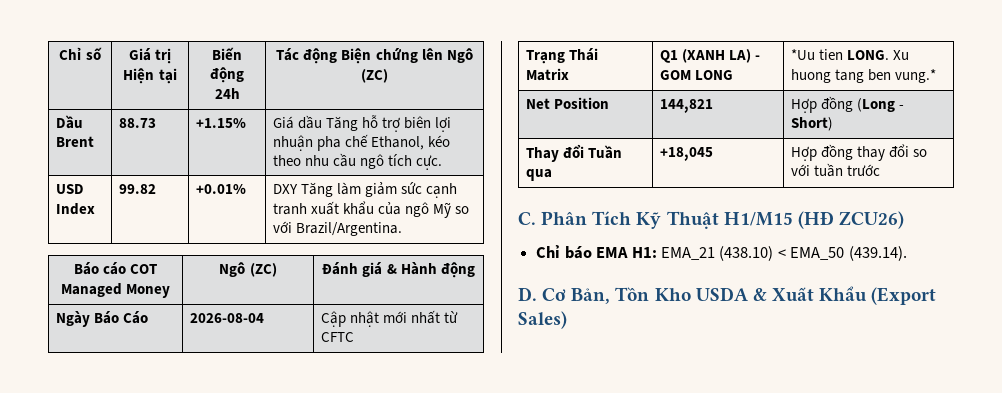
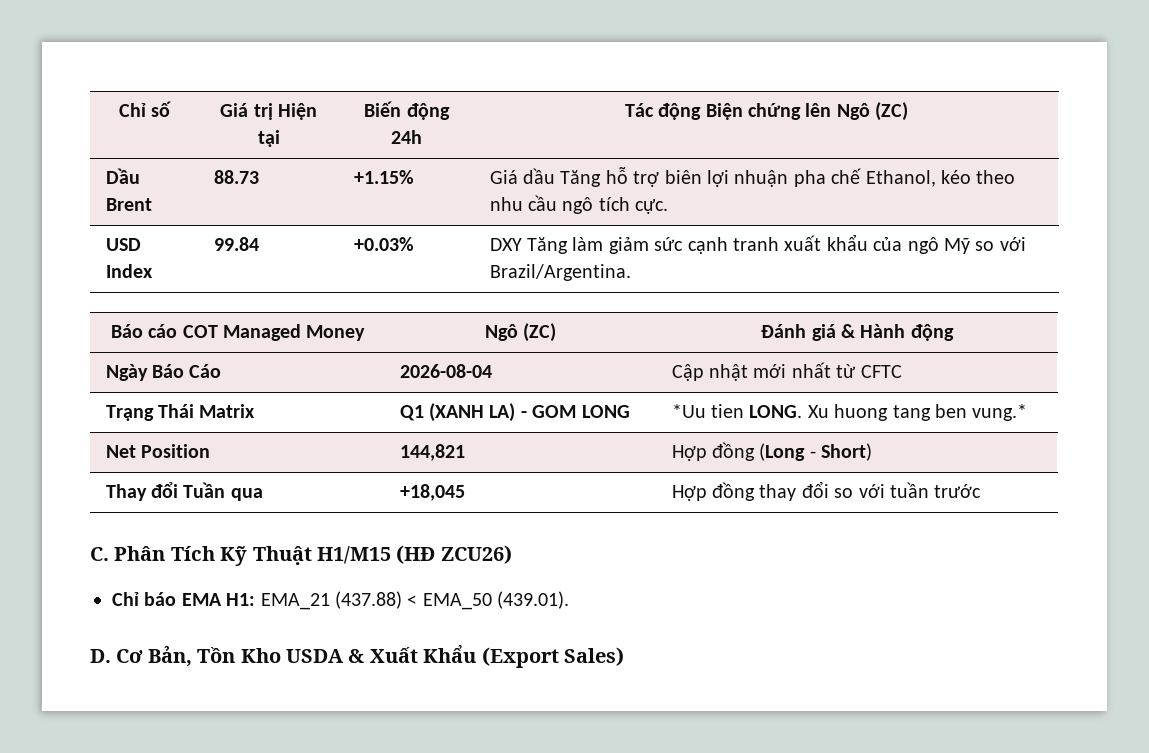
- USD Index | 99.82 | +0.01% | DXY Tăng làm giảm sức cạnh tranh xuất khẩu của ngô Mỹ so với Brazil/Argentina.
+ USD Index | 99.84 | +0.03% | DXY Tăng làm giảm sức cạnh tranh xuất khẩu của ngô Mỹ so với Brazil/Argentina.
- Chỉ báo EMA H1: EMA_21 (438.10) < EMA_50 (439.14).
+ Chỉ báo EMA H1: EMA_21 (437.88) < EMA_50 (439.01).

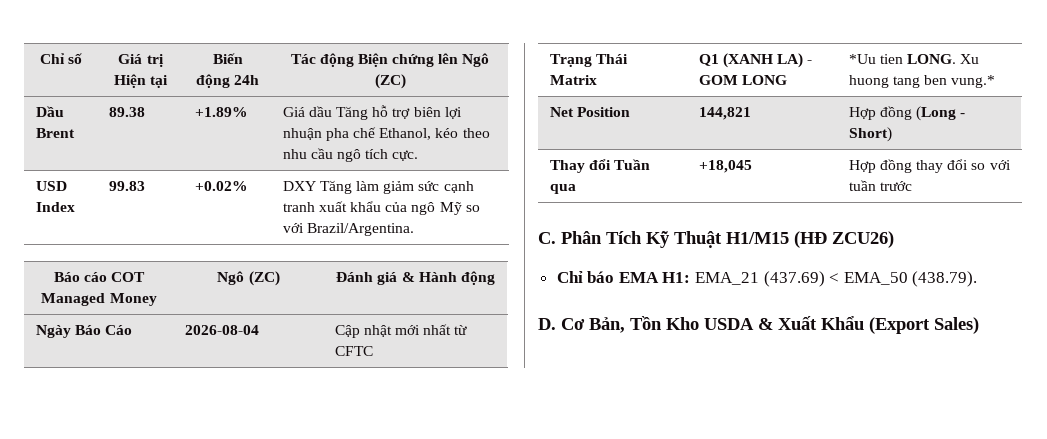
- Dầu Brent | 88.73 | +1.15% | Giá dầu Tăng hỗ trợ biên lợi nhuận pha chế Ethanol, kéo theo nhu cầu ngô tích cực.
+ Dầu Brent | 89.38 | +1.89% | Giá dầu Tăng hỗ trợ biên lợi nhuận pha chế Ethanol, kéo theo nhu cầu ngô tích cực.
- USD Index | 99.84 | +0.03% | DXY Tăng làm giảm sức cạnh tranh xuất khẩu của ngô Mỹ so với Brazil/Argentina.
+ USD Index | 99.83 | +0.02% | DXY Tăng làm giảm sức cạnh tranh xuất khẩu của ngô Mỹ so với Brazil/Argentina.
- Chỉ báo EMA H1: EMA_21 (437.88) < EMA_50 (439.01).
+ Chỉ báo EMA H1: EMA_21 (437.69) < EMA_50 (438.79).

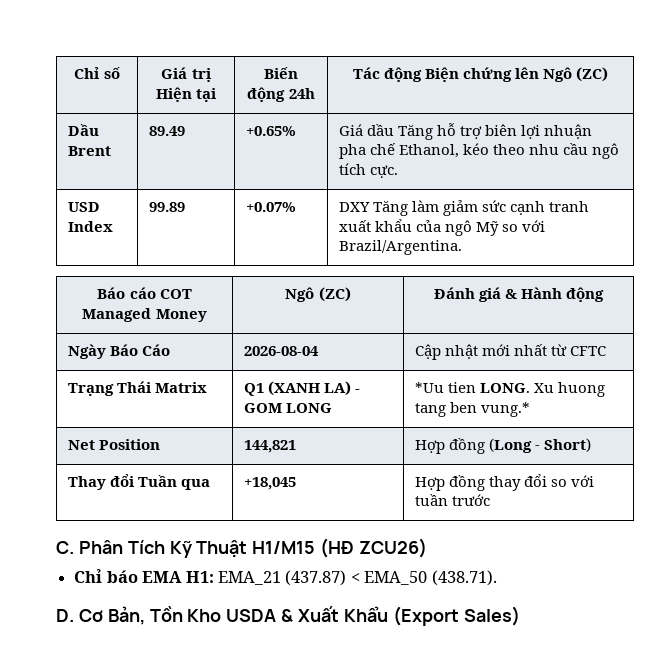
- Dầu Brent | 89.38 | +1.89% | Giá dầu Tăng hỗ trợ biên lợi nhuận pha chế Ethanol, kéo theo nhu cầu ngô tích cực.
+ Dầu Brent | 89.49 | +0.65% | Giá dầu Tăng hỗ trợ biên lợi nhuận pha chế Ethanol, kéo theo nhu cầu ngô tích cực.
- USD Index | 99.83 | +0.02% | DXY Tăng làm giảm sức cạnh tranh xuất khẩu của ngô Mỹ so với Brazil/Argentina.
+ USD Index | 99.89 | +0.07% | DXY Tăng làm giảm sức cạnh tranh xuất khẩu của ngô Mỹ so với Brazil/Argentina.
- Chỉ báo EMA H1: EMA_21 (437.69) < EMA_50 (438.79).
+ Chỉ báo EMA H1: EMA_21 (437.87) < EMA_50 (438.71).

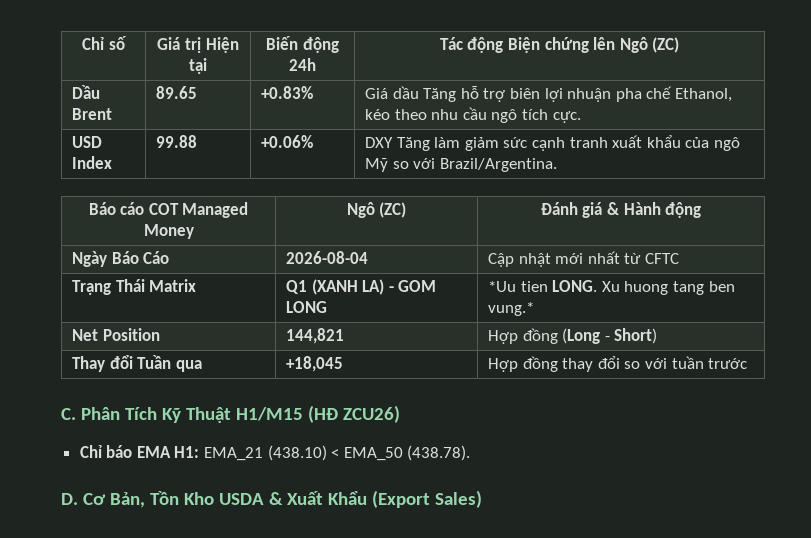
- Dầu Brent | 89.49 | +0.65% | Giá dầu Tăng hỗ trợ biên lợi nhuận pha chế Ethanol, kéo theo nhu cầu ngô tích cực.
+ Dầu Brent | 89.65 | +0.83% | Giá dầu Tăng hỗ trợ biên lợi nhuận pha chế Ethanol, kéo theo nhu cầu ngô tích cực.
- USD Index | 99.89 | +0.07% | DXY Tăng làm giảm sức cạnh tranh xuất khẩu của ngô Mỹ so với Brazil/Argentina.
+ USD Index | 99.88 | +0.06% | DXY Tăng làm giảm sức cạnh tranh xuất khẩu của ngô Mỹ so với Brazil/Argentina.
- Chỉ báo EMA H1: EMA_21 (437.87) < EMA_50 (438.71).
+ Chỉ báo EMA H1: EMA_21 (438.10) < EMA_50 (438.78).

